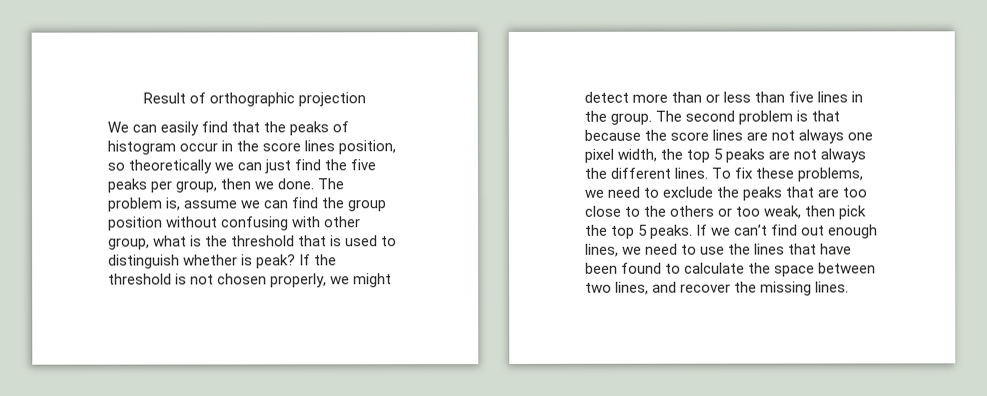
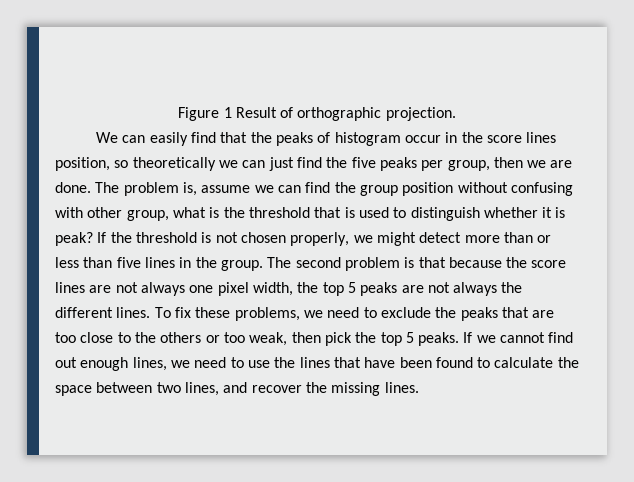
- Result of orthographic projection
+ Figure 1 Result of orthographic projection.
- We can easily find that the peaks of histogram occur in the score lines position, so theoretically we can just find the five peaks per group, then we done.
+ We can easily find that the peaks of histogram occur in the score lines position, so theoretically we can just find the five peaks per group, then we are done.
- The problem is, assume we can find the group position without confusing with other group, what is the threshold that is used to distinguish whether is peak?
+ The problem is, assume we can find the group position without confusing with other group, what is the threshold that is used to distinguish whether it is peak?
- If we can’t find out enough lines, we need to use the lines that have been found to calculate the space between two lines, and recover the missing lines.
+ If we cannot find out enough lines, we need to use the lines that have been found to calculate the space between two lines, and recover the missing lines.

